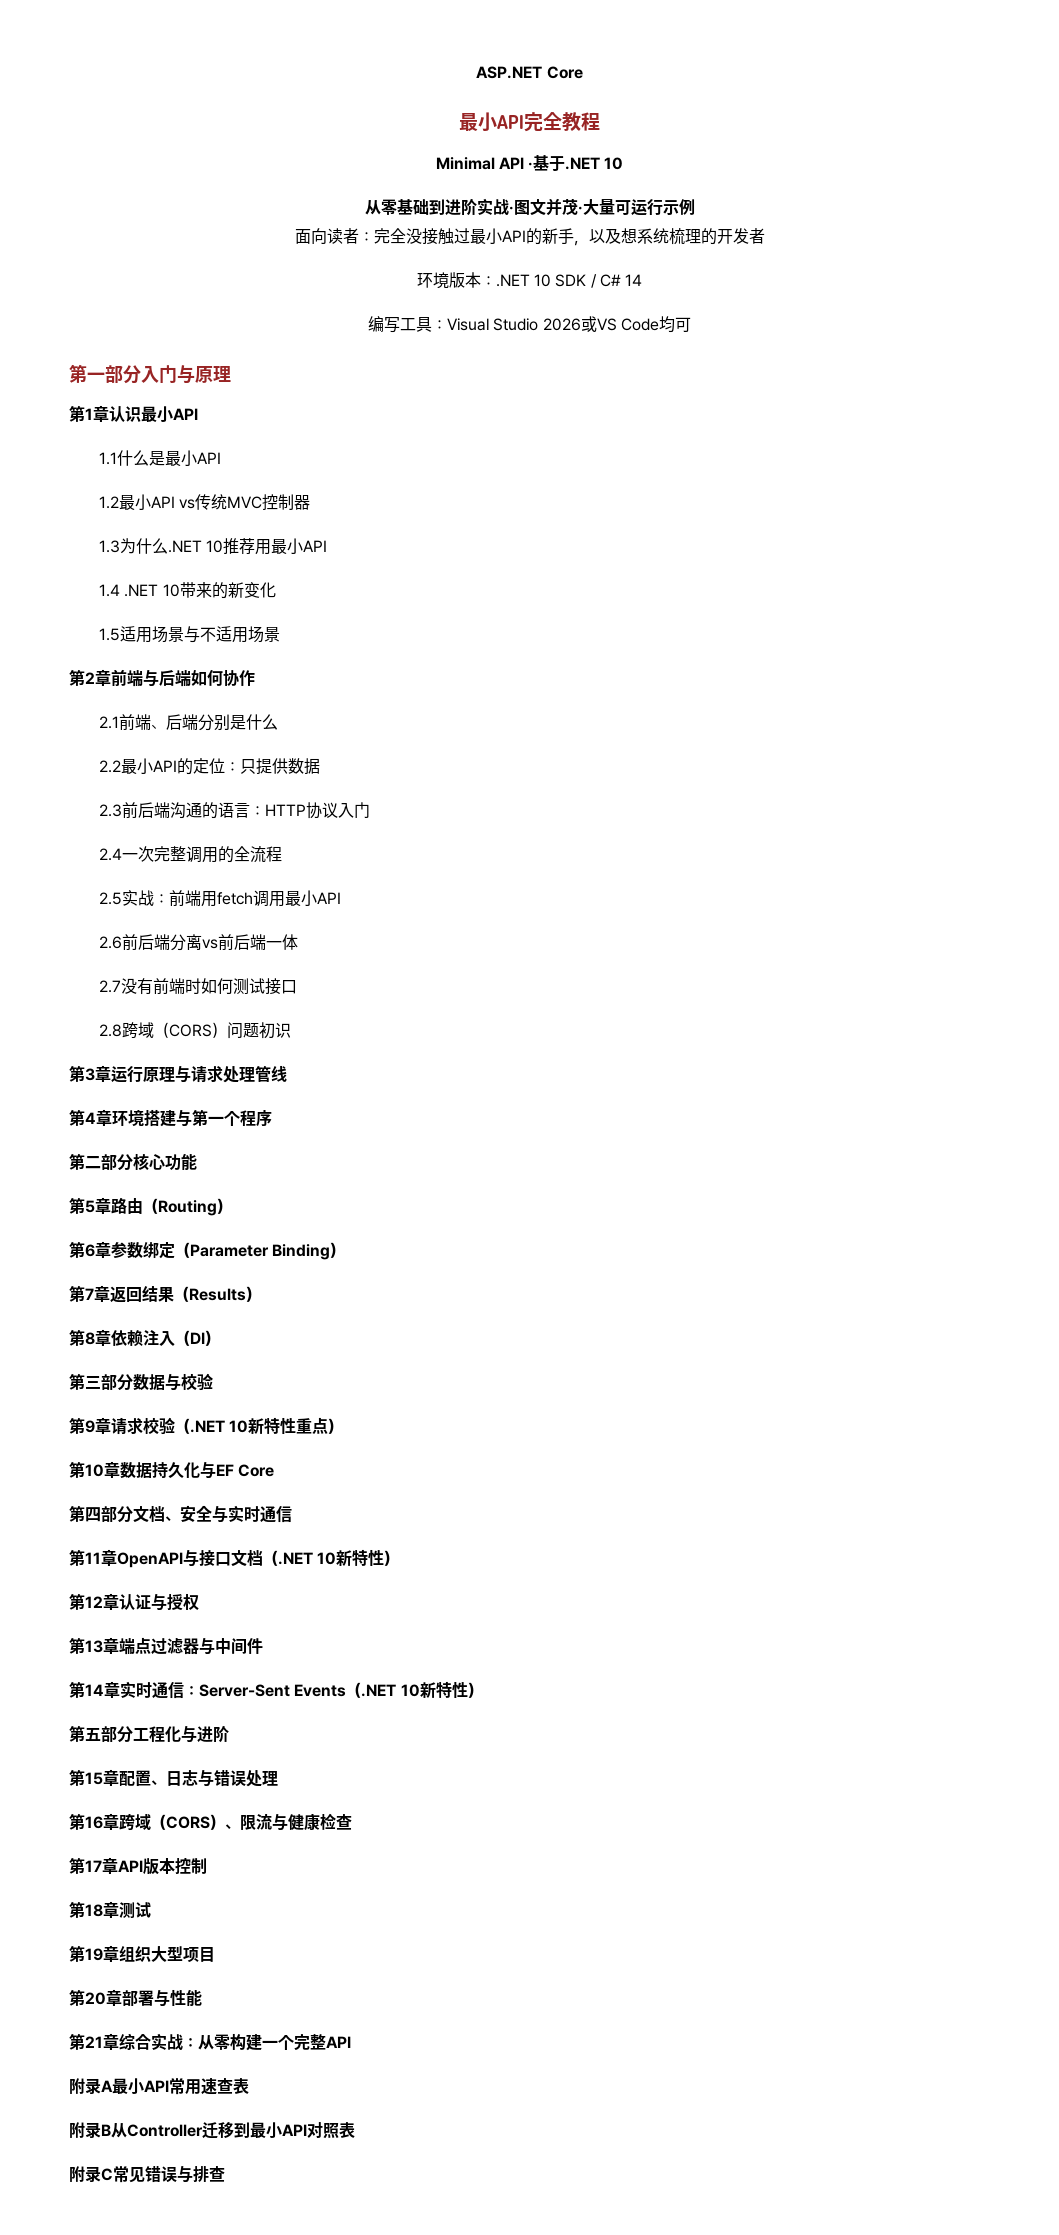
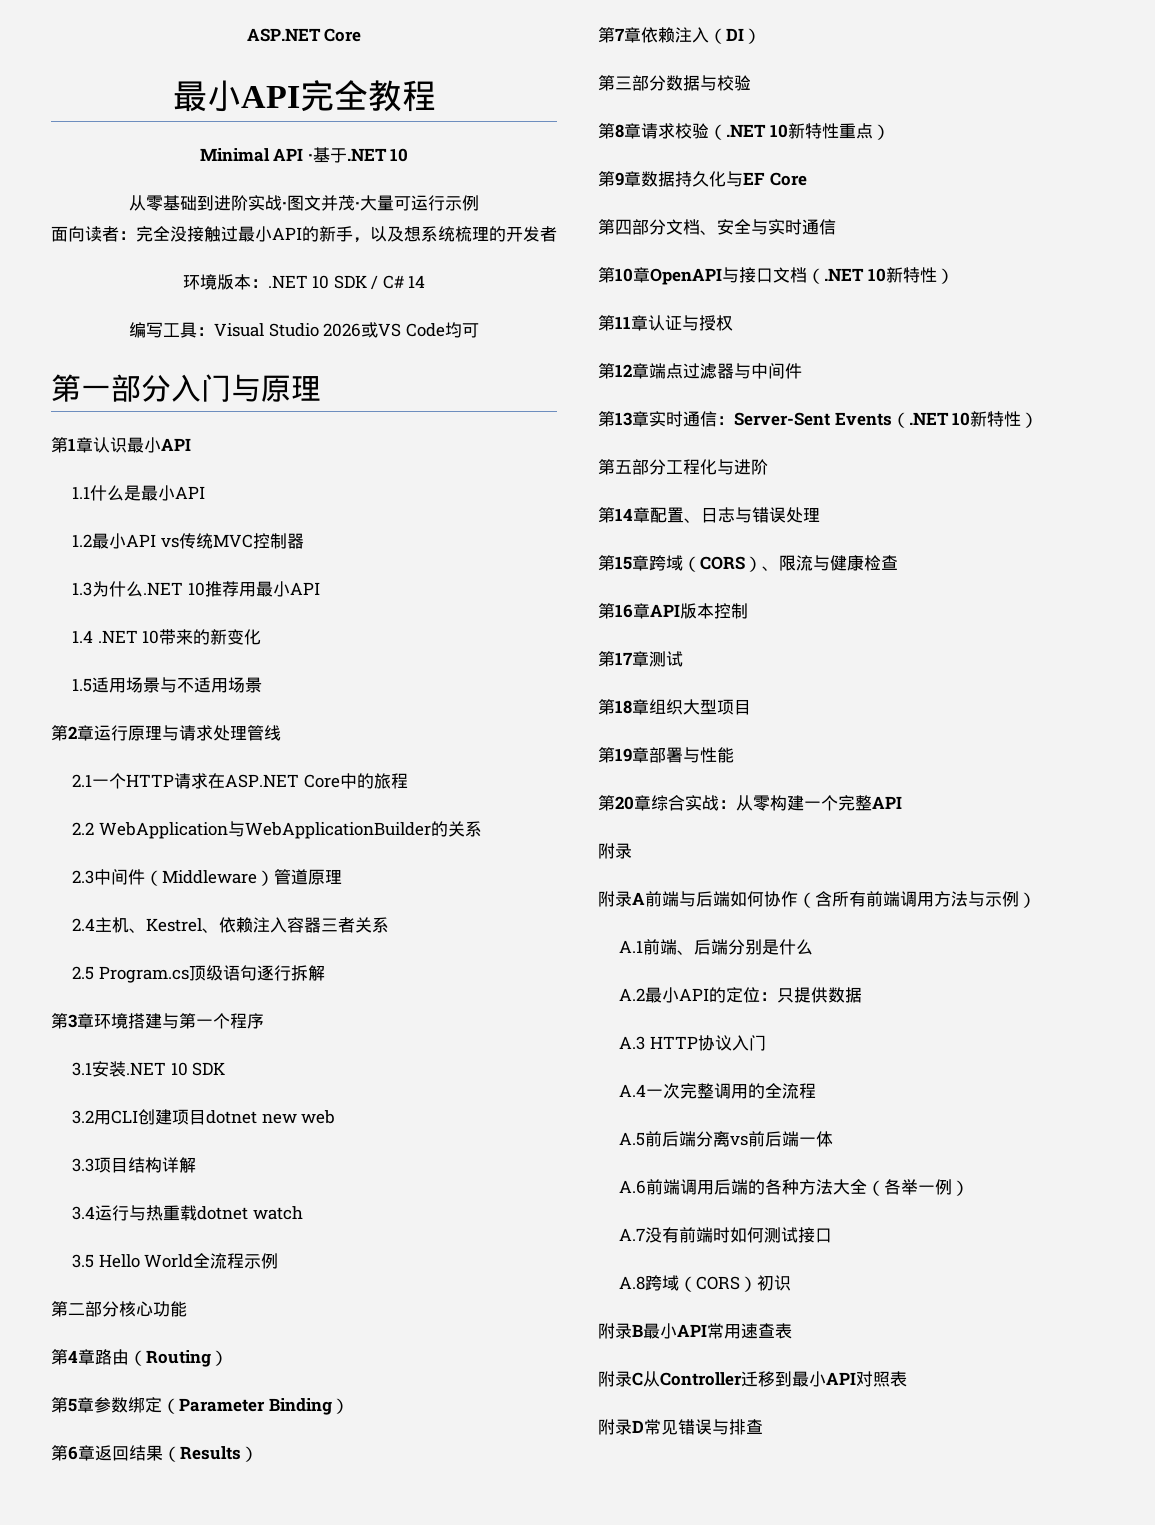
- 第2章前端与后端如何协作
- 2.1前端、后端分别是什么
- 2.2最小API的定位：只提供数据
- 2.3前后端沟通的语言：HTTP协议入门
- 2.4一次完整调用的全流程
- 2.5实战：前端用fetch调用最小API
- 2.6前后端分离vs前后端一体
- 2.7没有前端时如何测试接口
- 2.8跨域（CORS）问题初识
- 第3章运行原理与请求处理管线
+ 第2章运行原理与请求处理管线
- 第4章环境搭建与第一个程序
+ 2.1一个HTTP请求在ASP.NET Core中的旅程
+ 2.2 WebApplication与WebApplicationBuilder的关系
+ 2.3中间件（Middleware）管道原理
+ 2.4主机、Kestrel、依赖注入容器三者关系
+ 2.5 Program.cs顶级语句逐行拆解
+ 第3章环境搭建与第一个程序
+ 3.1安装.NET 10 SDK
+ 3.2用CLI创建项目dotnet new web
+ 3.3项目结构详解
+ 3.4运行与热重载dotnet watch
+ 3.5 Hello World全流程示例
- 第5章路由（Routing）
+ 第4章路由（Routing）
- 第6章参数绑定（Parameter Binding）
+ 第5章参数绑定（Parameter Binding）
- 第7章返回结果（Results）
+ 第6章返回结果（Results）
- 第8章依赖注入（DI）
+ 第7章依赖注入（DI）
- 第9章请求校验（.NET 10新特性重点）
+ 第8章请求校验（.NET 10新特性重点）
- 第10章数据持久化与EF Core
+ 第9章数据持久化与EF Core
- 第11章OpenAPI与接口文档（.NET 10新特性）
+ 第10章OpenAPI与接口文档（.NET 10新特性）
- 第12章认证与授权
+ 第11章认证与授权
- 第13章端点过滤器与中间件
+ 第12章端点过滤器与中间件
- 第14章实时通信：Server-Sent Events（.NET 10新特性）
+ 第13章实时通信：Server-Sent Events（.NET 10新特性）
- 第15章配置、日志与错误处理
+ 第14章配置、日志与错误处理
- 第16章跨域（CORS）、限流与健康检查
+ 第15章跨域（CORS）、限流与健康检查
- 第17章API版本控制
+ 第16章API版本控制
- 第18章测试
+ 第17章测试
- 第19章组织大型项目
+ 第18章组织大型项目
- 第20章部署与性能
+ 第19章部署与性能
- 第21章综合实战：从零构建一个完整API
- 附录A最小API常用速查表
+ 第20章综合实战：从零构建一个完整API
+ 附录
+ 附录A前端与后端如何协作（含所有前端调用方法与示例）
+ A.1前端、后端分别是什么
+ A.2最小API的定位：只提供数据
+ A.3 HTTP协议入门
+ A.4一次完整调用的全流程
+ A.5前后端分离vs前后端一体
+ A.6前端调用后端的各种方法大全（各举一例）
+ A.7没有前端时如何测试接口
+ A.8跨域（CORS）初识
+ 附录B最小API常用速查表
- 附录B从Controller迁移到最小API对照表
+ 附录C从Controller迁移到最小API对照表
- 附录C常见错误与排查
+ 附录D常见错误与排查

